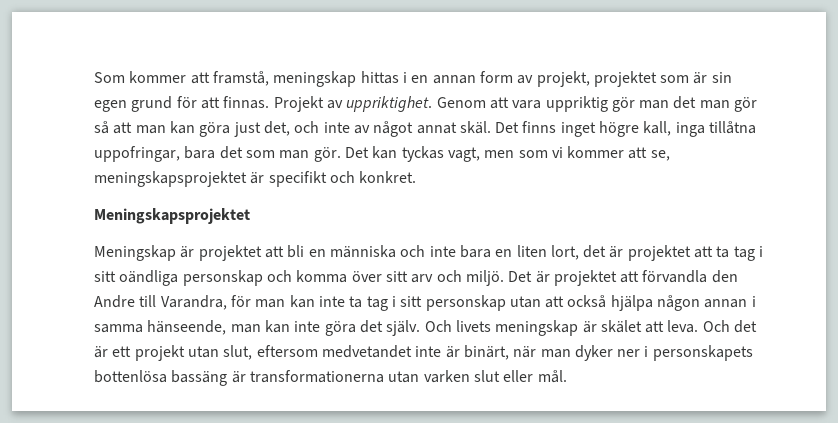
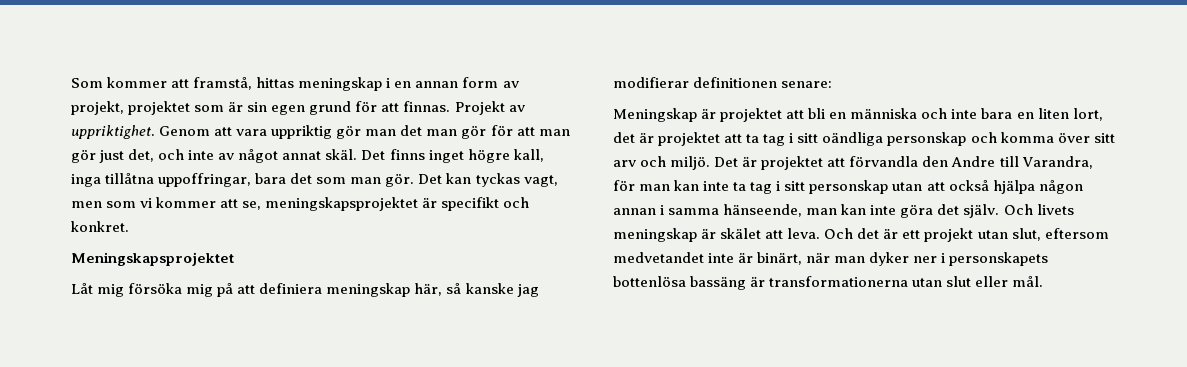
- Som kommer att framstå, meningskap hittas i en annan form av projekt, projektet som är sin egen grund för att finnas.
+ Som kommer att framstå, hittas meningskap i en annan form av projekt, projektet som är sin egen grund för att finnas.
- Genom att vara uppriktig gör man det man gör så att man kan göra just det, och inte av något annat skäl.
+ Genom att vara uppriktig gör man det man gör för att man gör just det, och inte av något annat skäl.
- Det finns inget högre kall, inga tillåtna uppofringar, bara det som man gör.
+ Det finns inget högre kall, inga tillåtna uppoffringar, bara det som man gör.
+ Låt mig försöka mig på att definiera meningskap här, så kanske jag modifierar definitionen senare:
- Och det är ett projekt utan slut, eftersom medvetandet inte är binärt, när man dyker ner i personskapets bottenlösa bassäng är transformationerna utan varken slut eller mål.
+ Och det är ett projekt utan slut, eftersom medvetandet inte är binärt, när man dyker ner i personskapets bottenlösa bassäng är transformationerna utan slut eller mål.

